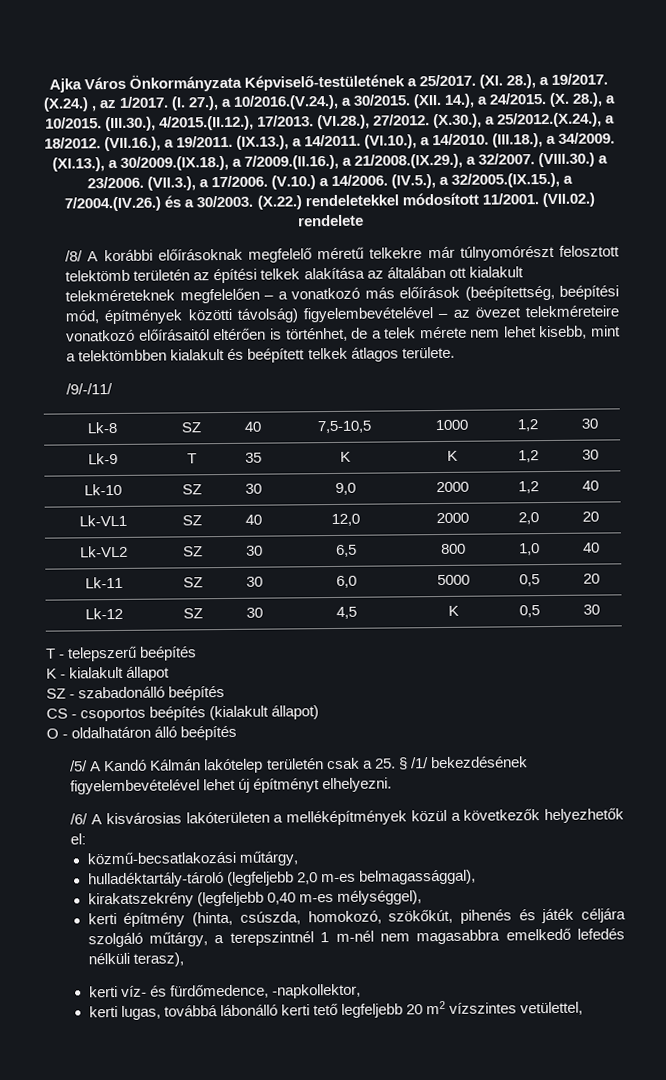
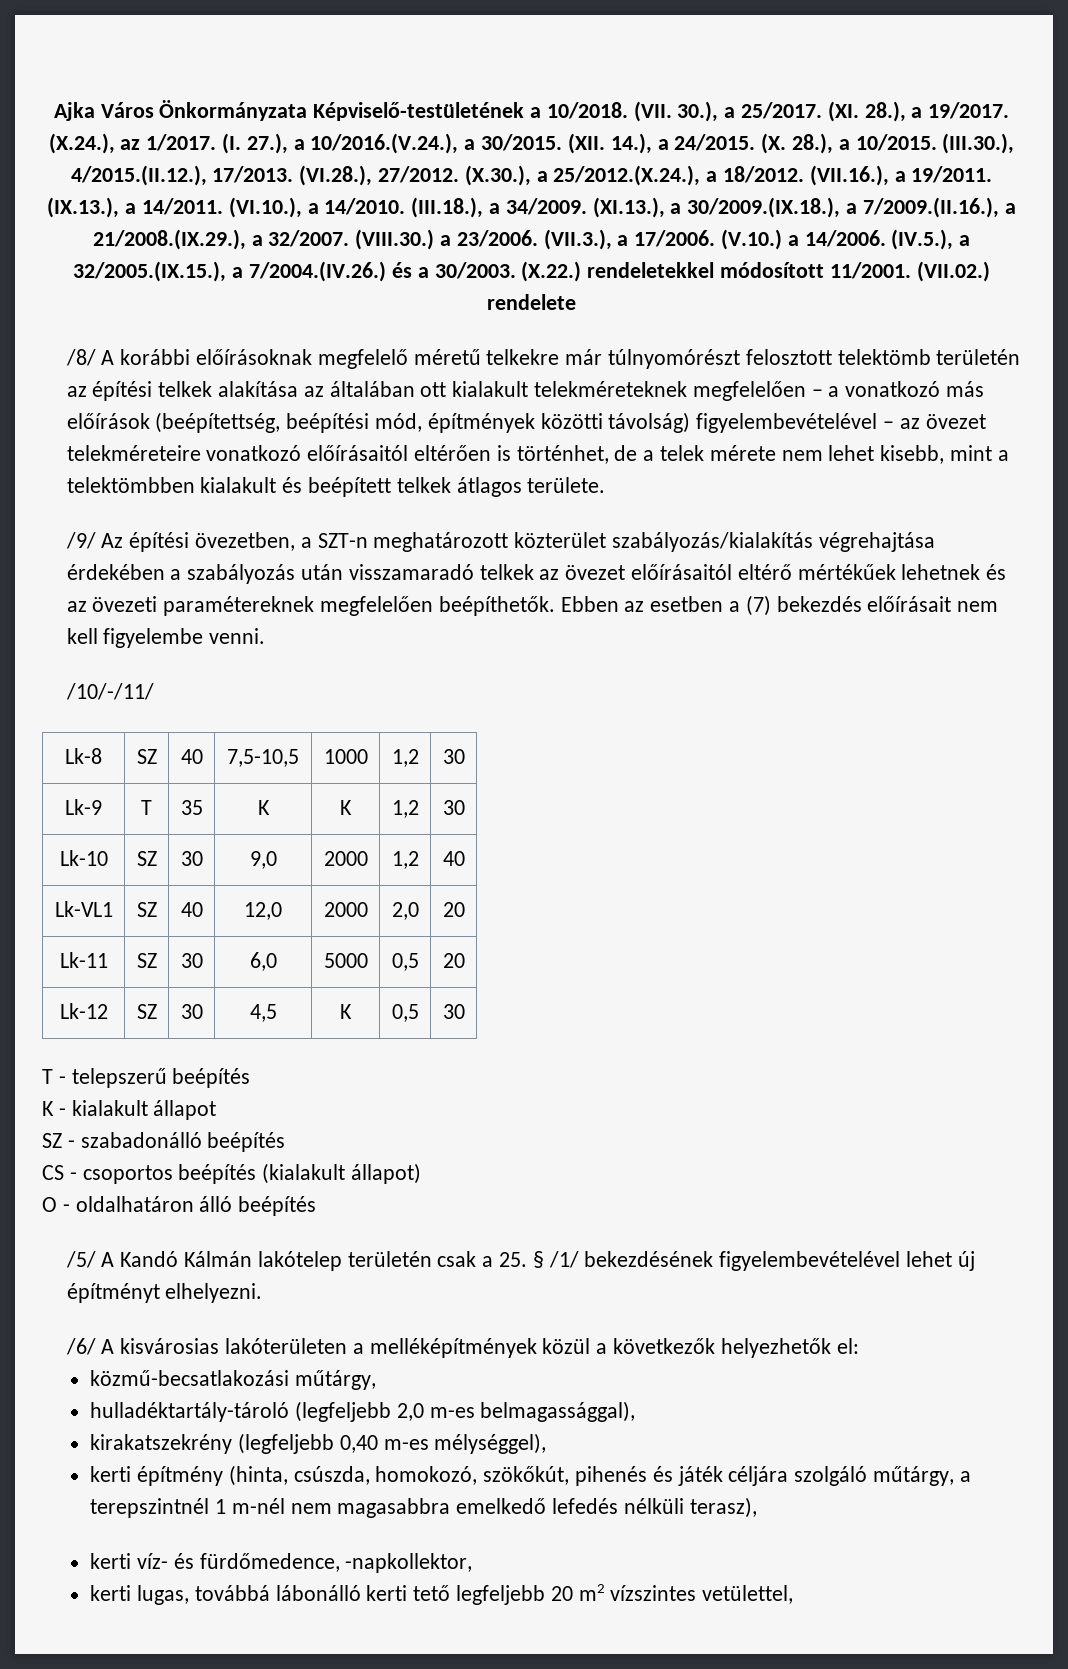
- Ajka Város Önkormányzata Képviselő-testületének a 25/2017.
+ Ajka Város Önkormányzata Képviselő-testületének a 10/2018. (VII. 30.), a 25/2017.
- (X.24.) , az 1/2017.
+ (X.24.), az 1/2017.
- /9/-/11/
+ /9/ Az építési övezetben, a SZT-n meghatározott közterület szabályozás/kialakítás végrehajtása érdekében a szabályozás után visszamaradó telkek az övezet előírásaitól eltérő mértékűek lehetnek és az övezeti paramétereknek megfelelően beépíthetők. Ebben az esetben a (7) bekezdés előírásait nem kell figyelembe venni.
+ /10/-/11/
- Lk-VL2 | SZ | 30 | 6,5 | 800 | 1,0 | 40

